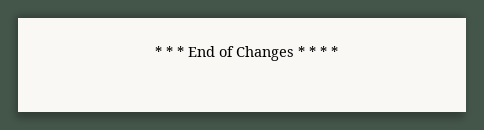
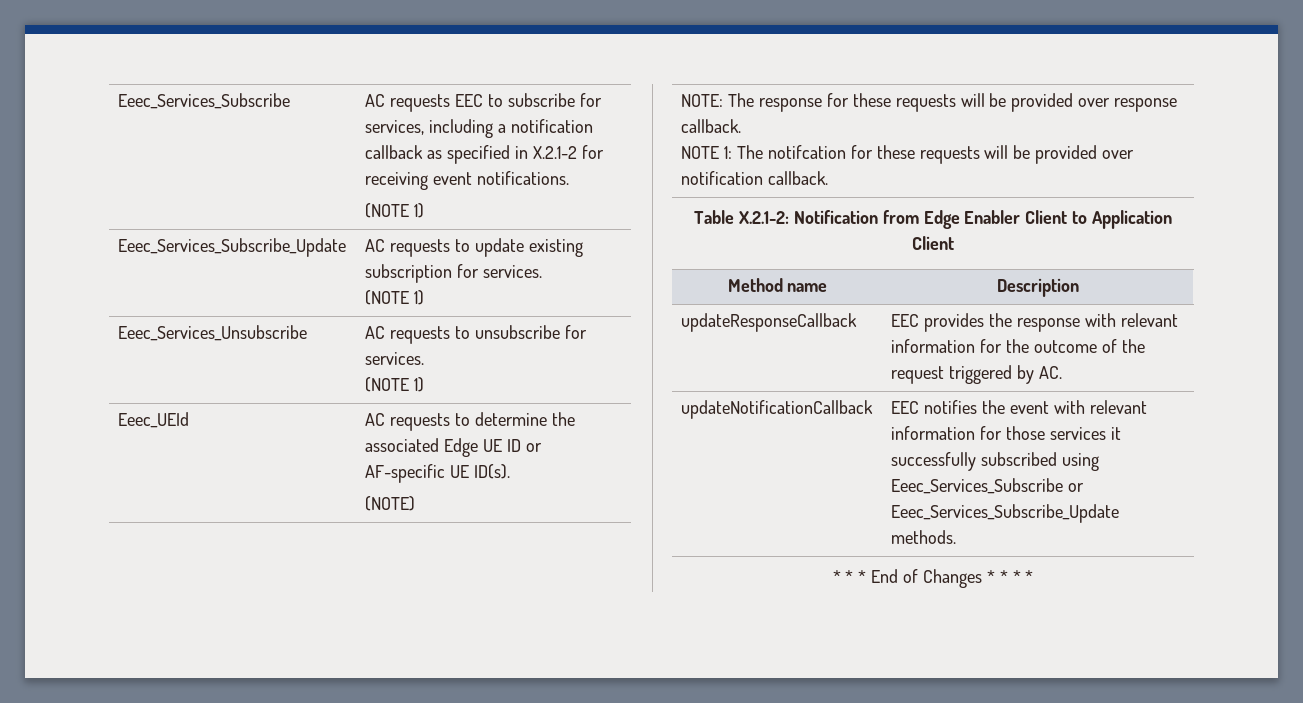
+ Eeec_Services_Subscribe | AC requests EEC to subscribe for services, including a notification callback as specified in X.2.1-2 for receiving event notifications.
+ (NOTE 1)
+ Eeec_Services_Subscribe_Update | AC requests to update existing subscription for services.
+ (NOTE 1)
+ Eeec_Services_Unsubscribe | AC requests to unsubscribe for services.
+ (NOTE 1)
+ Eeec_UEId | AC requests to determine the associated Edge UE ID or AF-specific UE ID(s).
+ (NOTE)
+ NOTE: The response for these requests will be provided over response callback.
+ NOTE 1: The notifcation for these requests will be provided over notification callback.
+ Table X.2.1-2: Notification from Edge Enabler Client to Application Client
+ Method name | Description
+ updateResponseCallback | EEC provides the response with relevant information for the outcome of the request triggered by AC.
+ updateNotificationCallback | EEC notifies the event with relevant information for those services it successfully subscribed using Eeec_Services_Subscribe or Eeec_Services_Subscribe_Update methods.

